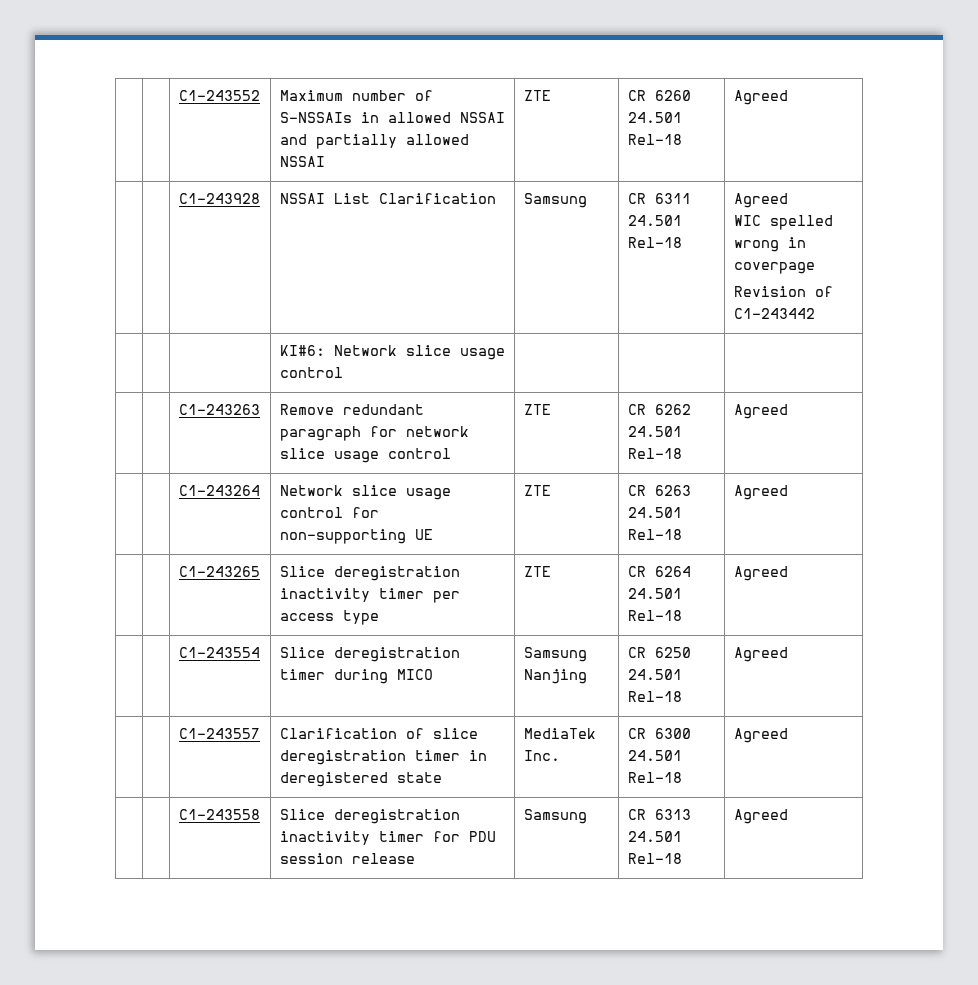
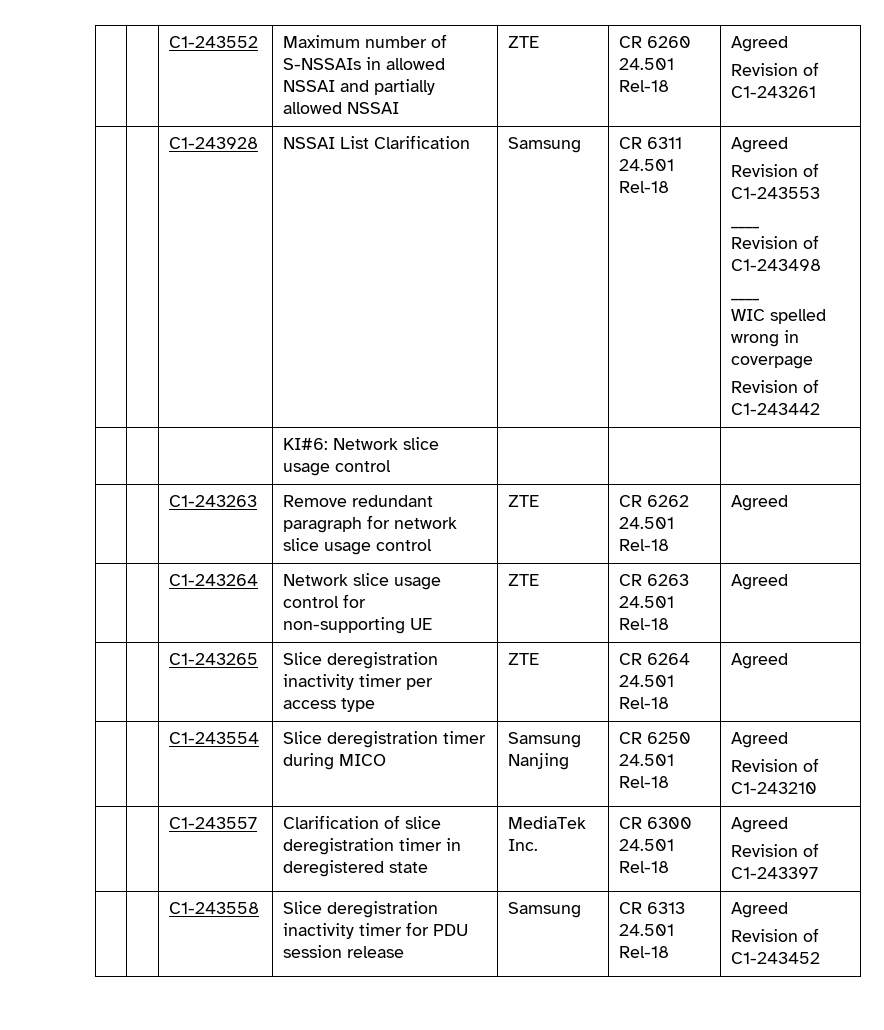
  | | C1-243552 | Maximum number of S-NSSAIs in allowed NSSAI and partially allowed NSSAI | ZTE | CR 6260 24.501 Rel-18 | Agreed
+ Revision of C1-243261
  | | C1-243928 | NSSAI List Clarification | Samsung | CR 6311 24.501 Rel-18 | Agreed
+ Revision of C1-243553
+ ____
+ Revision of C1-243498
+ ____
  | | C1-243554 | Slice deregistration timer during MICO | Samsung Nanjing | CR 6250 24.501 Rel-18 | Agreed
+ Revision of C1-243210
  | | C1-243557 | Clarification of slice deregistration timer in deregistered state | MediaTek Inc. | CR 6300 24.501 Rel-18 | Agreed
+ Revision of C1-243397
  | | C1-243558 | Slice deregistration inactivity timer for PDU session release | Samsung | CR 6313 24.501 Rel-18 | Agreed
+ Revision of C1-243452

